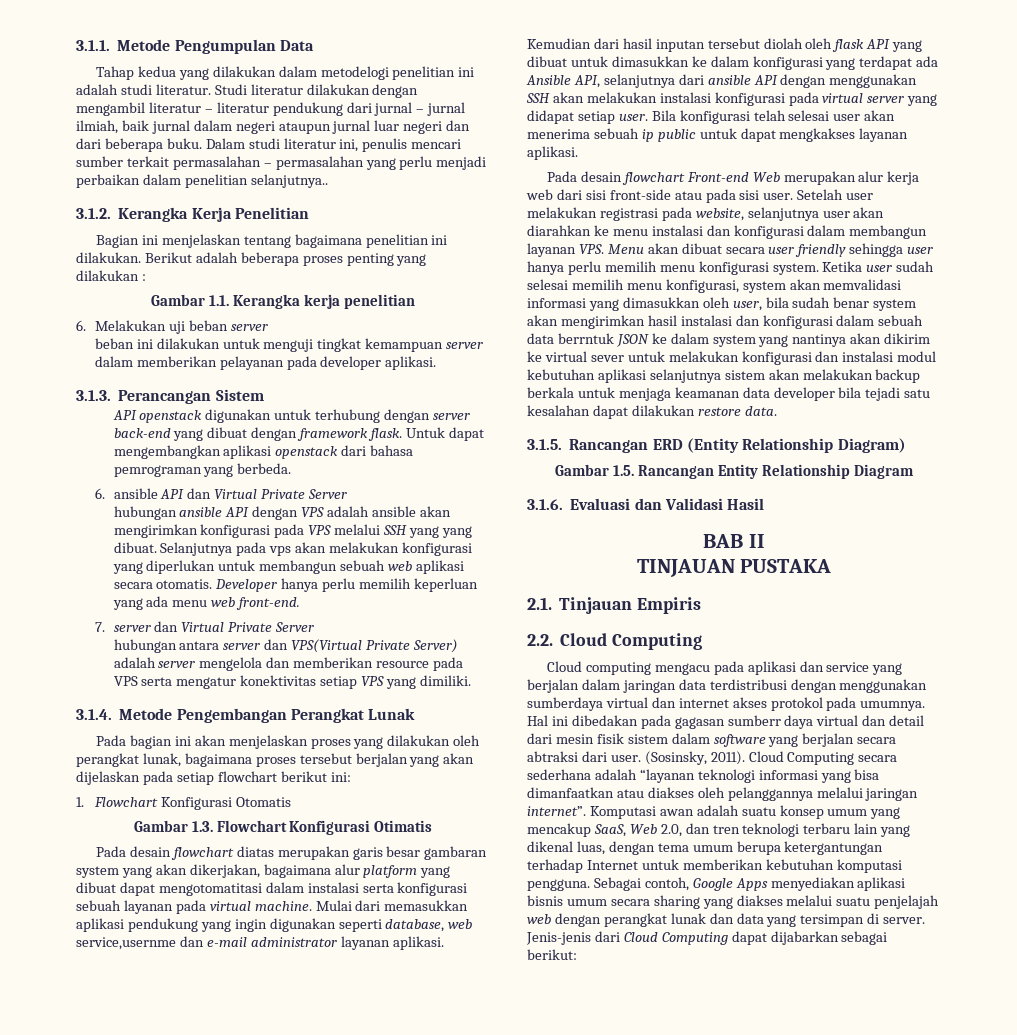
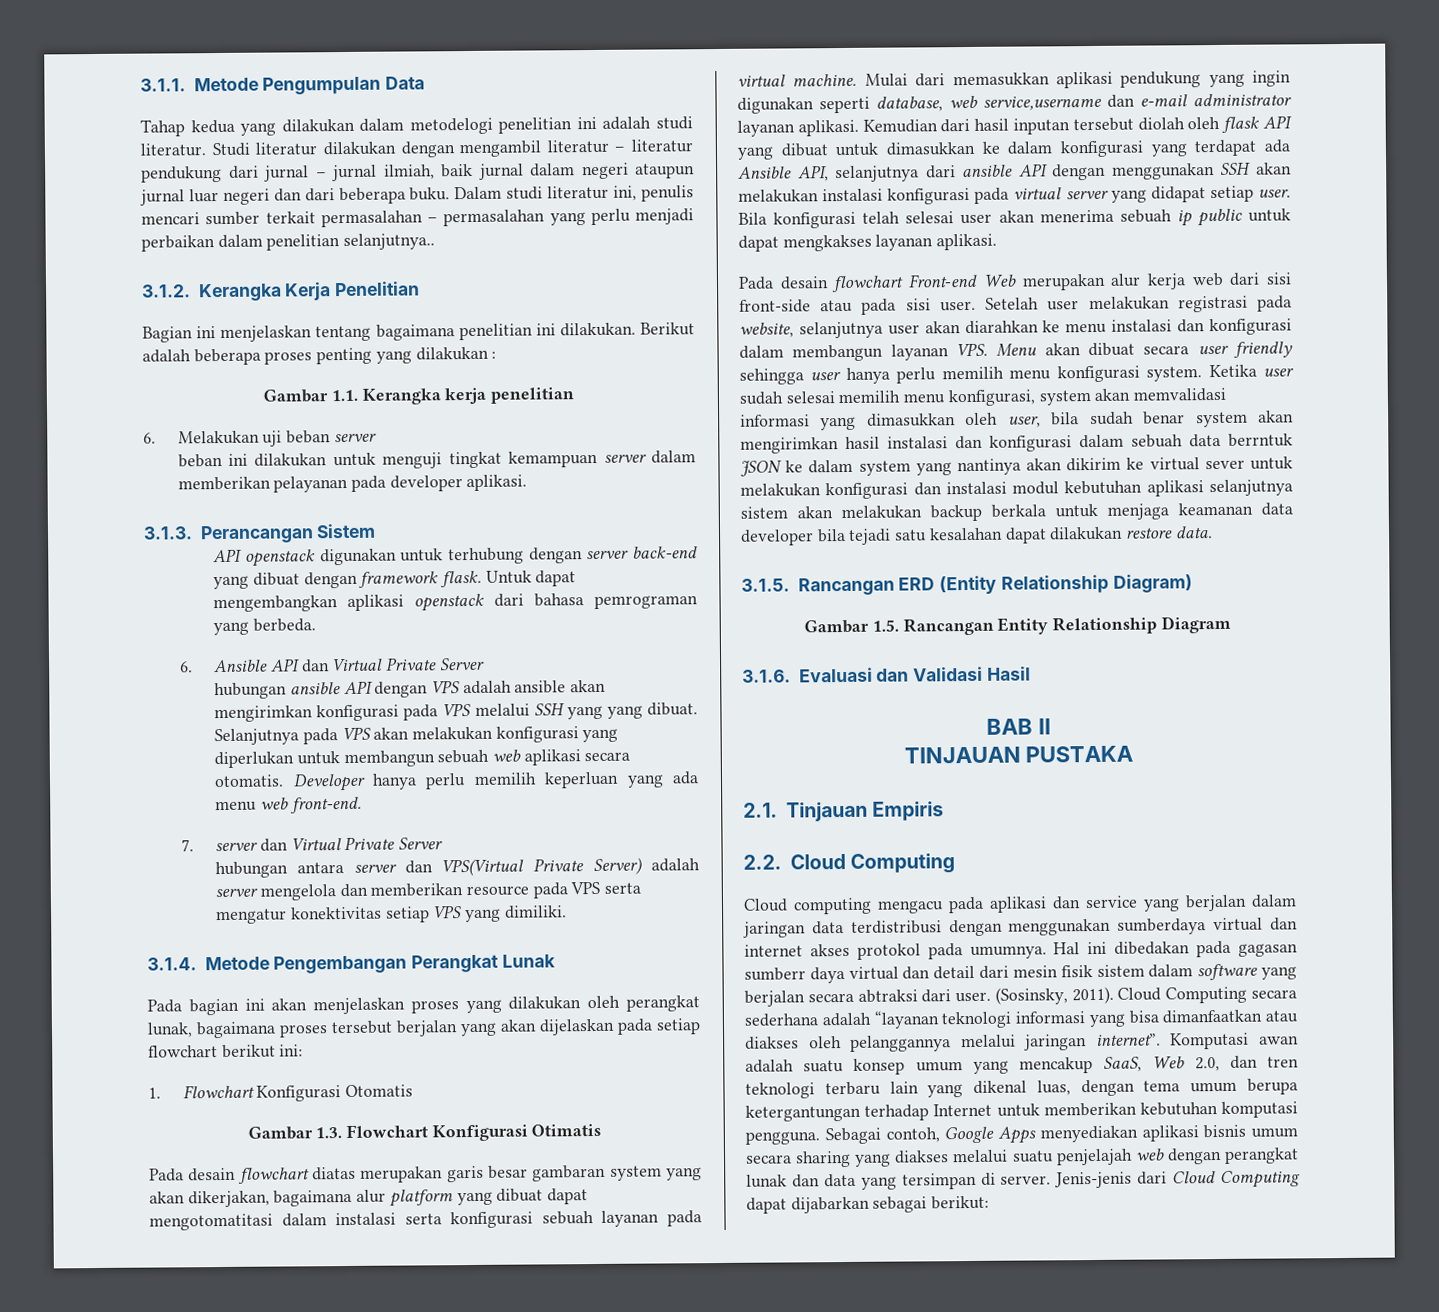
- 6. ansible API dan Virtual Private Server
+ 6. Ansible API dan Virtual Private Server
- Selanjutnya pada vps akan melakukan konfigurasi yang diperlukan untuk membangun sebuah web aplikasi secara otomatis.
+ Selanjutnya pada VPS akan melakukan konfigurasi yang diperlukan untuk membangun sebuah web aplikasi secara otomatis.
- Mulai dari memasukkan aplikasi pendukung yang ingin digunakan seperti database, web service,usernme dan e-mail administrator layanan aplikasi.
+ Mulai dari memasukkan aplikasi pendukung yang ingin digunakan seperti database, web service,username dan e-mail administrator layanan aplikasi.

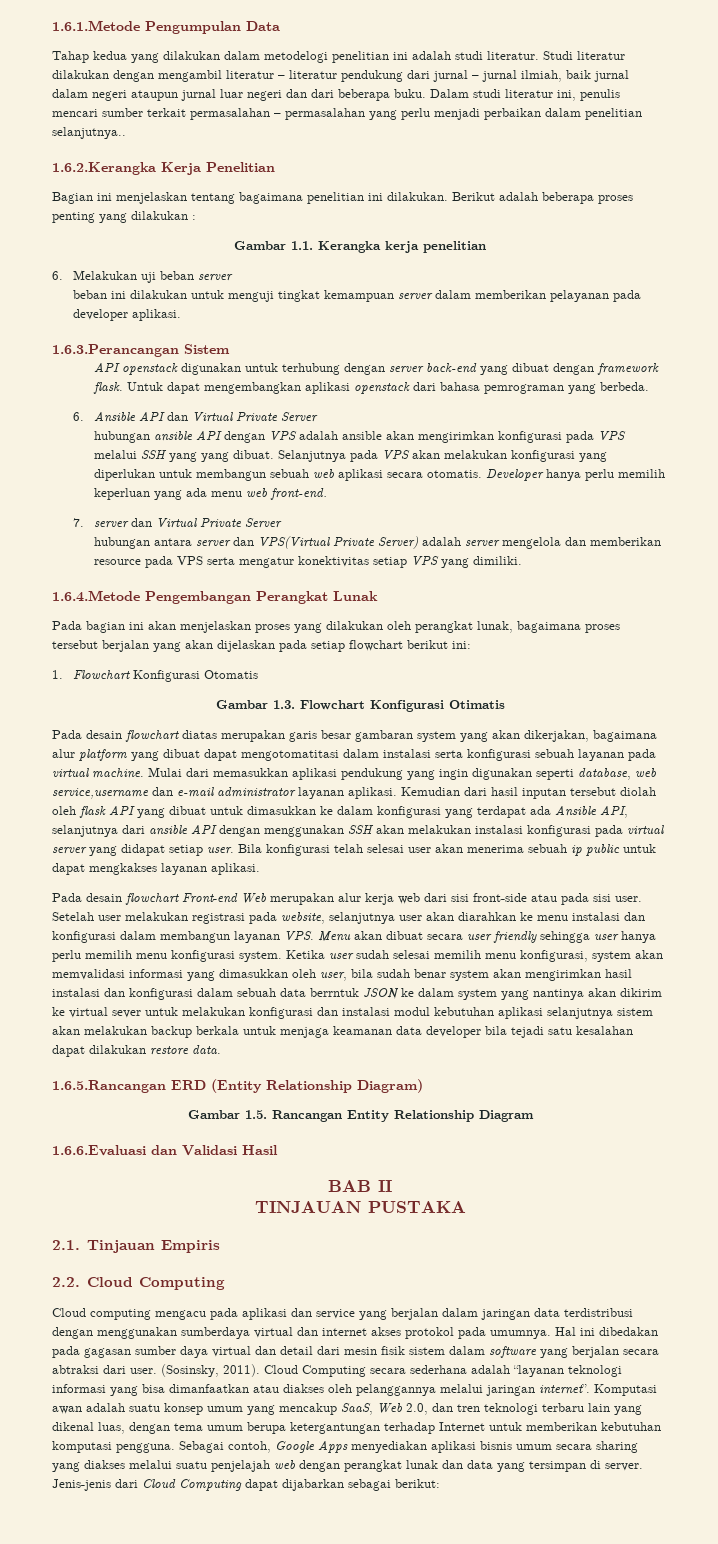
- 3.1.1. Metode Pengumpulan Data
+ 1.6.1.Metode Pengumpulan Data
- 3.1.2. Kerangka Kerja Penelitian
+ 1.6.2.Kerangka Kerja Penelitian
- 3.1.3. Perancangan Sistem
+ 1.6.3.Perancangan Sistem
- 3.1.4. Metode Pengembangan Perangkat Lunak
+ 1.6.4.Metode Pengembangan Perangkat Lunak
- 3.1.5. Rancangan ERD (Entity Relationship Diagram)
+ 1.6.5.Rancangan ERD (Entity Relationship Diagram)
- 3.1.6. Evaluasi dan Validasi Hasil
+ 1.6.6.Evaluasi dan Validasi Hasil
- Hal ini dibedakan pada gagasan sumberr daya virtual dan detail dari mesin fisik sistem dalam software yang berjalan secara abtraksi dari user.
+ Hal ini dibedakan pada gagasan sumber daya virtual dan detail dari mesin fisik sistem dalam software yang berjalan secara abtraksi dari user.

